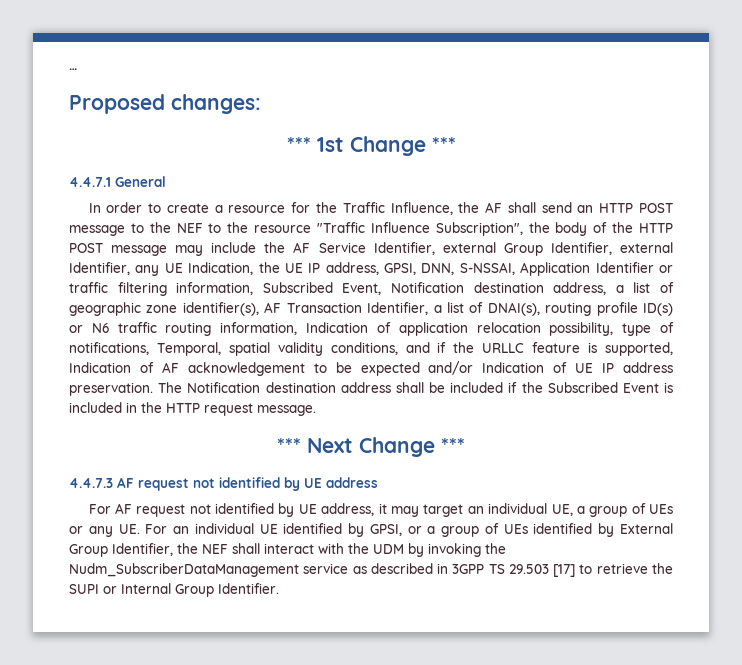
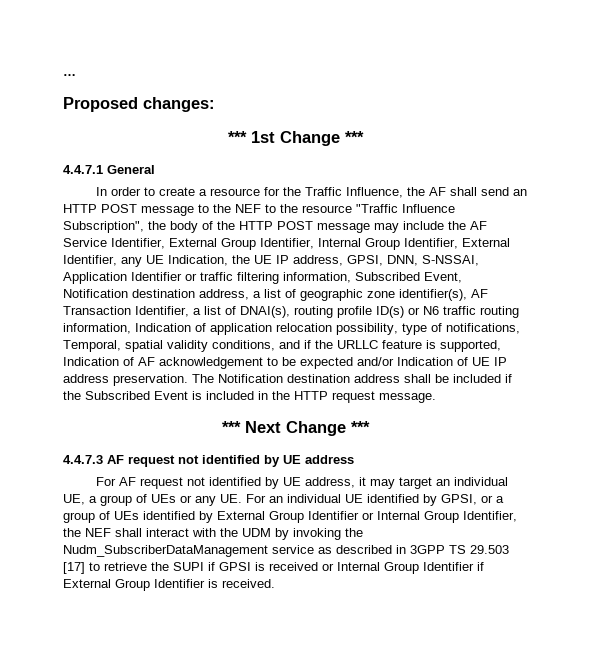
- In order to create a resource for the Traffic Influence, the AF shall send an HTTP POST message to the NEF to the resource "Traffic Influence Subscription", the body of the HTTP POST message may include the AF Service Identifier, external Group Identifier, external Identifier, any UE Indication, the UE IP address, GPSI, DNN, S-NSSAI, Application Identifier or traffic filtering information, Subscribed Event, Notification destination address, a list of geographic zone identifier(s), AF Transaction Identifier, a list of DNAI(s), routing profile ID(s) or N6 traffic routing information, Indication of application relocation possibility, type of notifications, Temporal, spatial validity conditions, and if the URLLC feature is supported, Indication of AF acknowledgement to be expected and/or Indication of UE IP address preservation.
+ In order to create a resource for the Traffic Influence, the AF shall send an HTTP POST message to the NEF to the resource "Traffic Influence Subscription", the body of the HTTP POST message may include the AF Service Identifier, External Group Identifier, Internal Group Identifier, External Identifier, any UE Indication, the UE IP address, GPSI, DNN, S-NSSAI, Application Identifier or traffic filtering information, Subscribed Event, Notification destination address, a list of geographic zone identifier(s), AF Transaction Identifier, a list of DNAI(s), routing profile ID(s) or N6 traffic routing information, Indication of application relocation possibility, type of notifications, Temporal, spatial validity conditions, and if the URLLC feature is supported, Indication of AF acknowledgement to be expected and/or Indication of UE IP address preservation.
- For AF request not identified by UE address, it may target an individual UE, a group of UEs or any UE. For an individual UE identified by GPSI, or a group of UEs identified by External Group Identifier, the NEF shall interact with the UDM by invoking the Nudm_SubscriberDataManagement service as described in 3GPP TS 29.503 [17] to retrieve the SUPI or Internal Group Identifier.
+ For AF request not identified by UE address, it may target an individual UE, a group of UEs or any UE. For an individual UE identified by GPSI, or a group of UEs identified by External Group Identifier or Internal Group Identifier, the NEF shall interact with the UDM by invoking the Nudm_SubscriberDataManagement service as described in 3GPP TS 29.503 [17] to retrieve the SUPI if GPSI is received or Internal Group Identifier if External Group Identifier is received.

